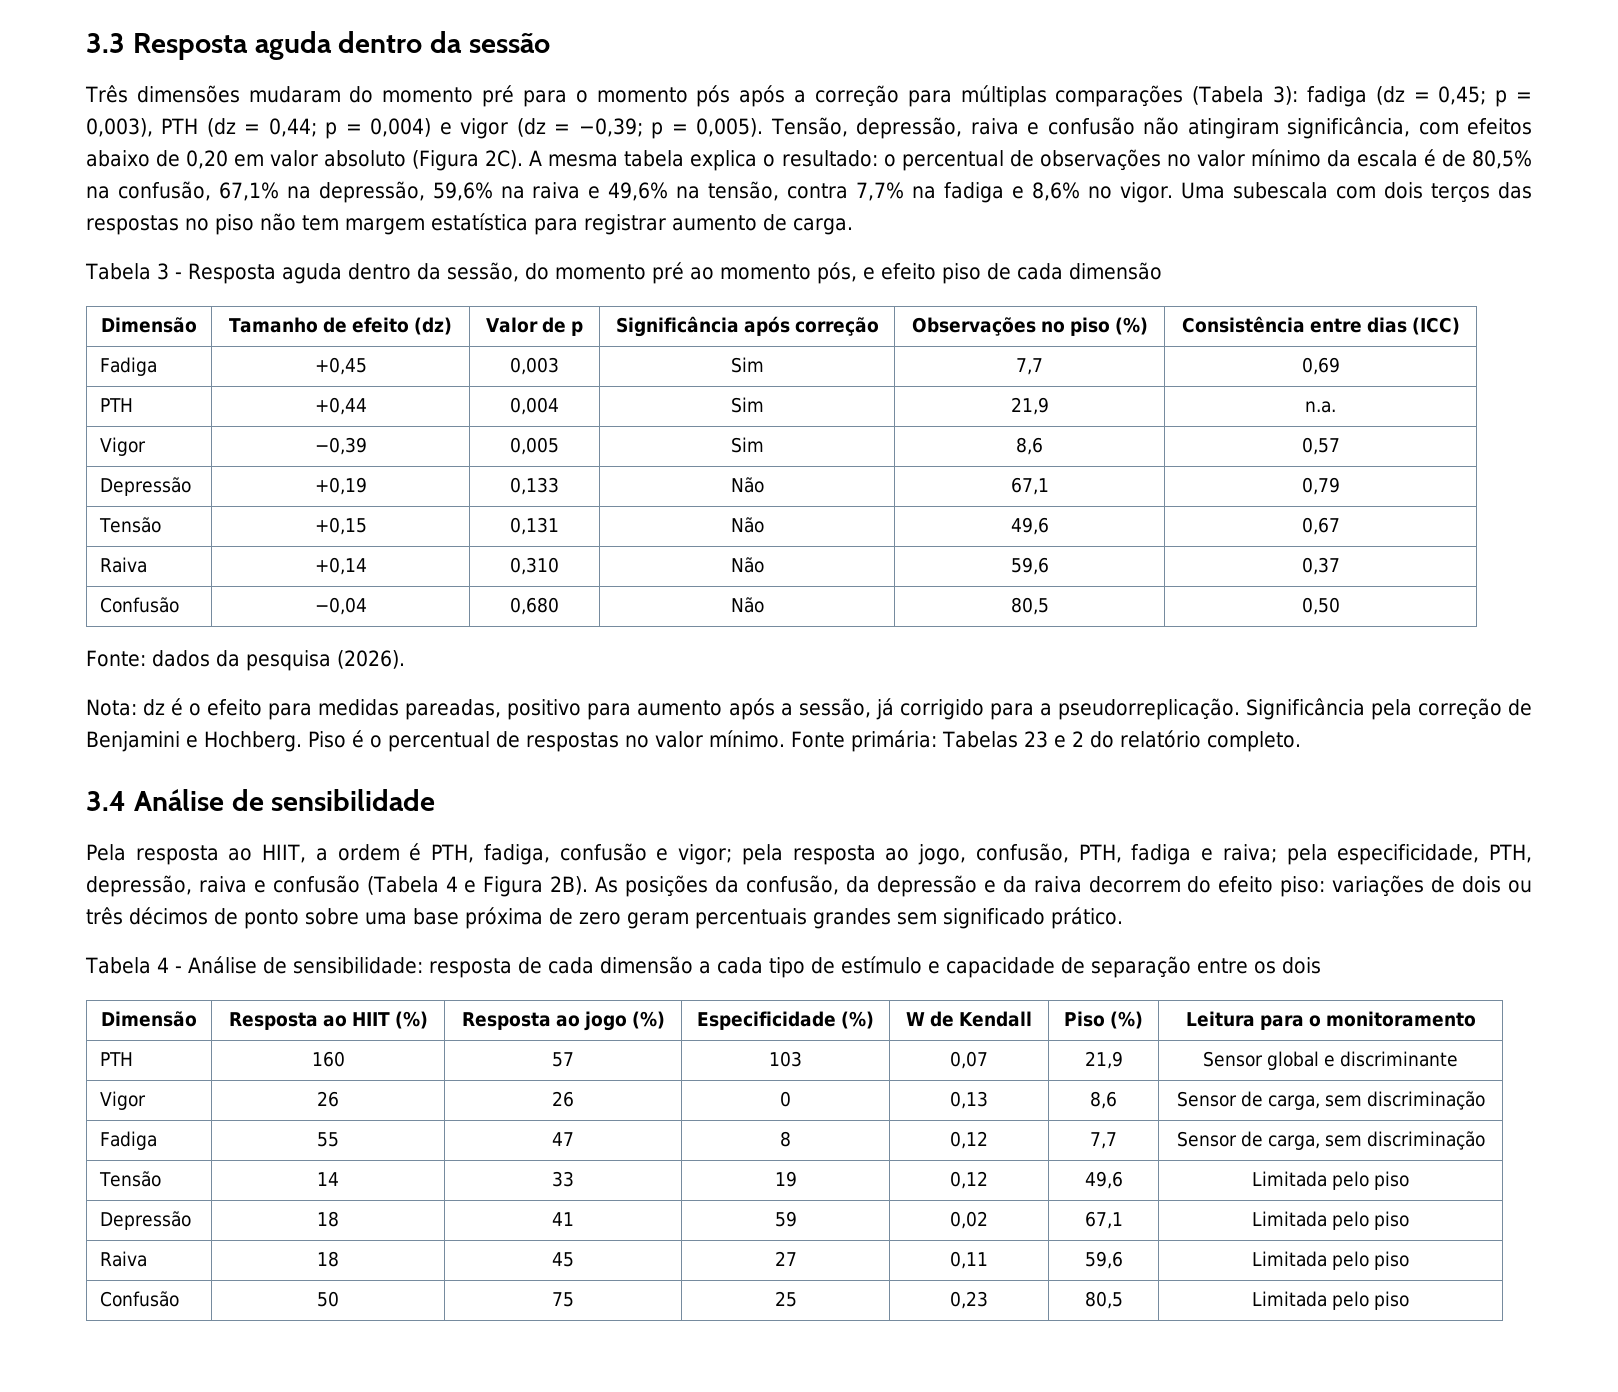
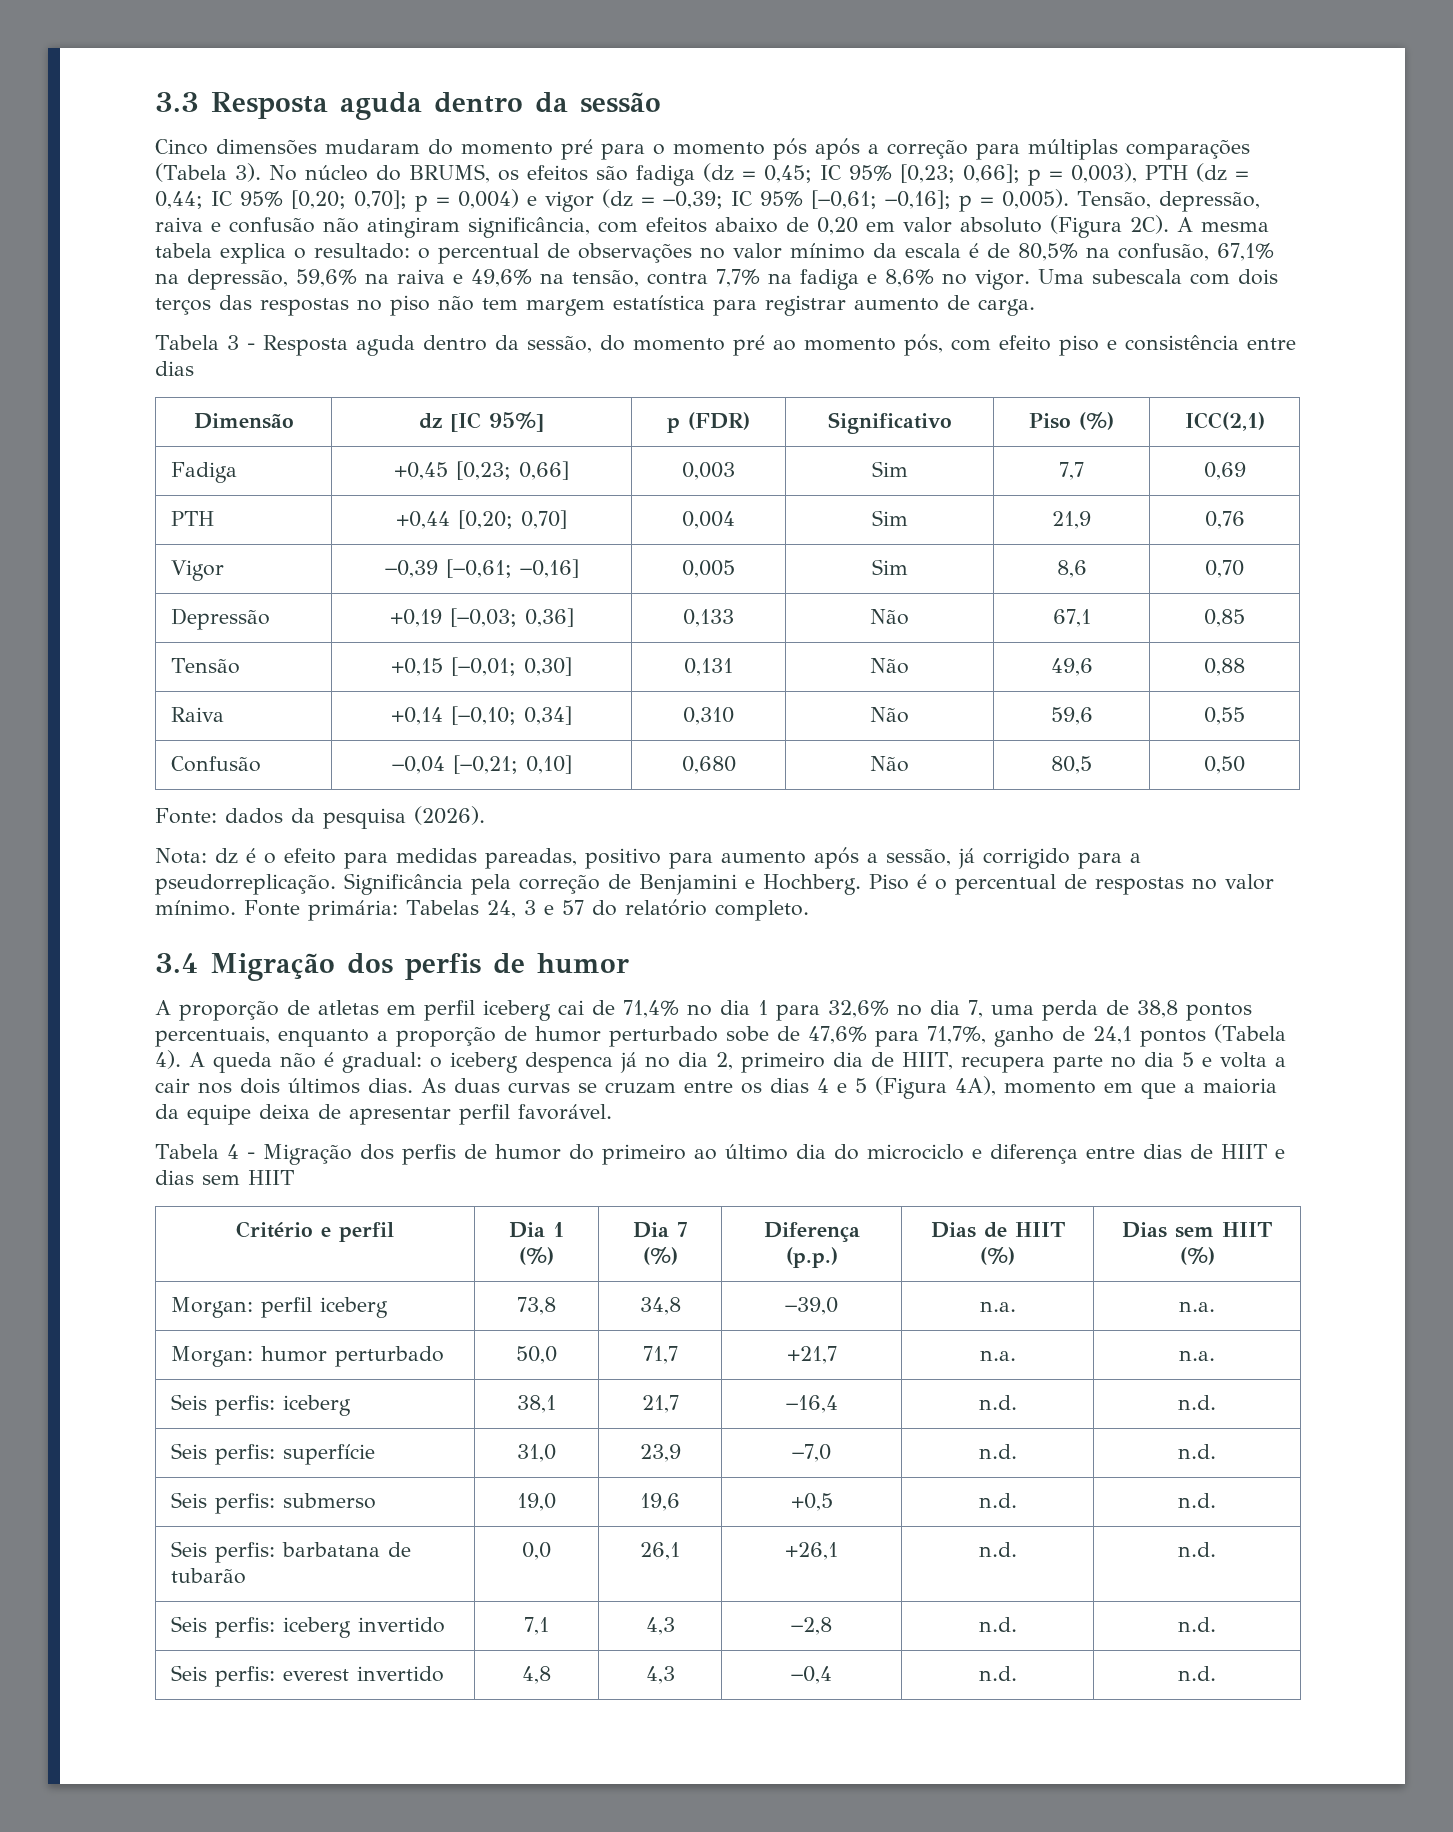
- Três dimensões mudaram do momento pré para o momento pós após a correção para múltiplas comparações (Tabela 3): fadiga (dz = 0,45; p = 0,003), PTH (dz = 0,44; p = 0,004) e vigor (dz = −0,39; p = 0,005).
+ Cinco dimensões mudaram do momento pré para o momento pós após a correção para múltiplas comparações (Tabela 3). No núcleo do BRUMS, os efeitos são fadiga (dz = 0,45; IC 95% [0,23; 0,66]; p = 0,003), PTH (dz = 0,44; IC 95% [0,20; 0,70]; p = 0,004) e vigor (dz = −0,39; IC 95% [−0,61; −0,16]; p = 0,005).
- Tabela 3 - Resposta aguda dentro da sessão, do momento pré ao momento pós, e efeito piso de cada dimensão
- Dimensão | Tamanho de efeito (dz) | Valor de p | Significância após correção | Observações no piso (%) | Consistência entre dias (ICC)
+ Tabela 3 - Resposta aguda dentro da sessão, do momento pré ao momento pós, com efeito piso e consistência entre dias
+ Dimensão | dz [IC 95%] | p (FDR) | Significativo | Piso (%) | ICC(2,1)
- Fadiga | +0,45 | 0,003 | Sim | 7,7 | 0,69
+ Fadiga | +0,45 [0,23; 0,66] | 0,003 | Sim | 7,7 | 0,69
- PTH | +0,44 | 0,004 | Sim | 21,9 | n.a.
+ PTH | +0,44 [0,20; 0,70] | 0,004 | Sim | 21,9 | 0,76
- Vigor | −0,39 | 0,005 | Sim | 8,6 | 0,57
+ Vigor | −0,39 [−0,61; −0,16] | 0,005 | Sim | 8,6 | 0,70
- Depressão | +0,19 | 0,133 | Não | 67,1 | 0,79
+ Depressão | +0,19 [−0,03; 0,36] | 0,133 | Não | 67,1 | 0,85
- Tensão | +0,15 | 0,131 | Não | 49,6 | 0,67
+ Tensão | +0,15 [−0,01; 0,30] | 0,131 | Não | 49,6 | 0,88
- Raiva | +0,14 | 0,310 | Não | 59,6 | 0,37
+ Raiva | +0,14 [−0,10; 0,34] | 0,310 | Não | 59,6 | 0,55
- Confusão | −0,04 | 0,680 | Não | 80,5 | 0,50
+ Confusão | −0,04 [−0,21; 0,10] | 0,680 | Não | 80,5 | 0,50
- Fonte primária: Tabelas 23 e 2 do relatório completo.
+ Fonte primária: Tabelas 24, 3 e 57 do relatório completo.
- 3.4 Análise de sensibilidade
- Pela resposta ao HIIT, a ordem é PTH, fadiga, confusão e vigor; pela resposta ao jogo, confusão, PTH, fadiga e raiva; pela especificidade, PTH, depressão, raiva e confusão (Tabela 4 e Figura 2B). As posições da confusão, da depressão e da raiva decorrem do efeito piso: variações de dois ou três décimos de ponto sobre uma base próxima de zero geram percentuais grandes sem significado prático.
- Tabela 4 - Análise de sensibilidade: resposta de cada dimensão a cada tipo de estímulo e capacidade de separação entre os dois
- Dimensão | Resposta ao HIIT (%) | Resposta ao jogo (%) | Especificidade (%) | W de Kendall | Piso (%) | Leitura para o monitoramento
- PTH | 160 | 57 | 103 | 0,07 | 21,9 | Sensor global e discriminante
- Vigor | 26 | 26 | 0 | 0,13 | 8,6 | Sensor de carga, sem discriminação
- Fadiga | 55 | 47 | 8 | 0,12 | 7,7 | Sensor de carga, sem discriminação
- Tensão | 14 | 33 | 19 | 0,12 | 49,6 | Limitada pelo piso
- Depressão | 18 | 41 | 59 | 0,02 | 67,1 | Limitada pelo piso
- Raiva | 18 | 45 | 27 | 0,11 | 59,6 | Limitada pelo piso
- Confusão | 50 | 75 | 25 | 0,23 | 80,5 | Limitada pelo piso
+ 3.4 Migração dos perfis de humor
+ A proporção de atletas em perfil iceberg cai de 71,4% no dia 1 para 32,6% no dia 7, uma perda de 38,8 pontos percentuais, enquanto a proporção de humor perturbado sobe de 47,6% para 71,7%, ganho de 24,1 pontos (Tabela 4). A queda não é gradual: o iceberg despenca já no dia 2, primeiro dia de HIIT, recupera parte no dia 5 e volta a cair nos dois últimos dias. As duas curvas se cruzam entre os dias 4 e 5 (Figura 4A), momento em que a maioria da equipe deixa de apresentar perfil favorável.
+ Tabela 4 - Migração dos perfis de humor do primeiro ao último dia do microciclo e diferença entre dias de HIIT e dias sem HIIT
+ Critério e perfil | Dia 1 (%) | Dia 7 (%) | Diferença (p.p.) | Dias de HIIT (%) | Dias sem HIIT (%)
+ Morgan: perfil iceberg | 73,8 | 34,8 | −39,0 | n.a. | n.a.
+ Morgan: humor perturbado | 50,0 | 71,7 | +21,7 | n.a. | n.a.
+ Seis perfis: iceberg | 38,1 | 21,7 | −16,4 | n.d. | n.d.
+ Seis perfis: superfície | 31,0 | 23,9 | −7,0 | n.d. | n.d.
+ Seis perfis: submerso | 19,0 | 19,6 | +0,5 | n.d. | n.d.
+ Seis perfis: barbatana de tubarão | 0,0 | 26,1 | +26,1 | n.d. | n.d.
+ Seis perfis: iceberg invertido | 7,1 | 4,3 | −2,8 | n.d. | n.d.
+ Seis perfis: everest invertido | 4,8 | 4,3 | −0,4 | n.d. | n.d.

